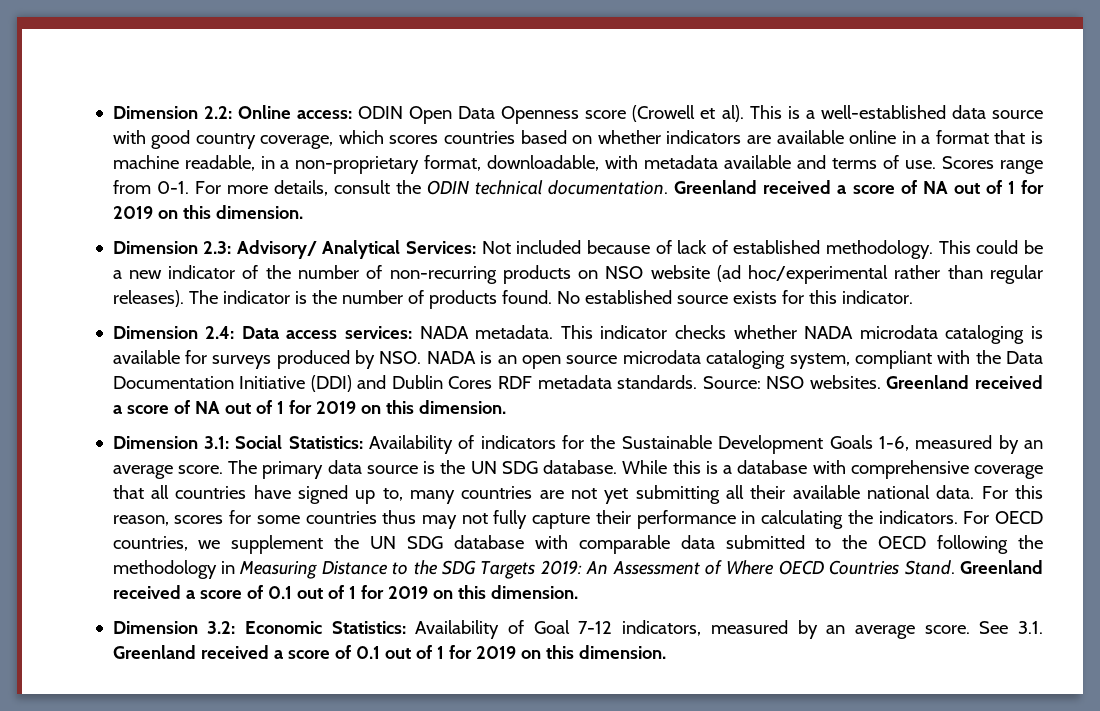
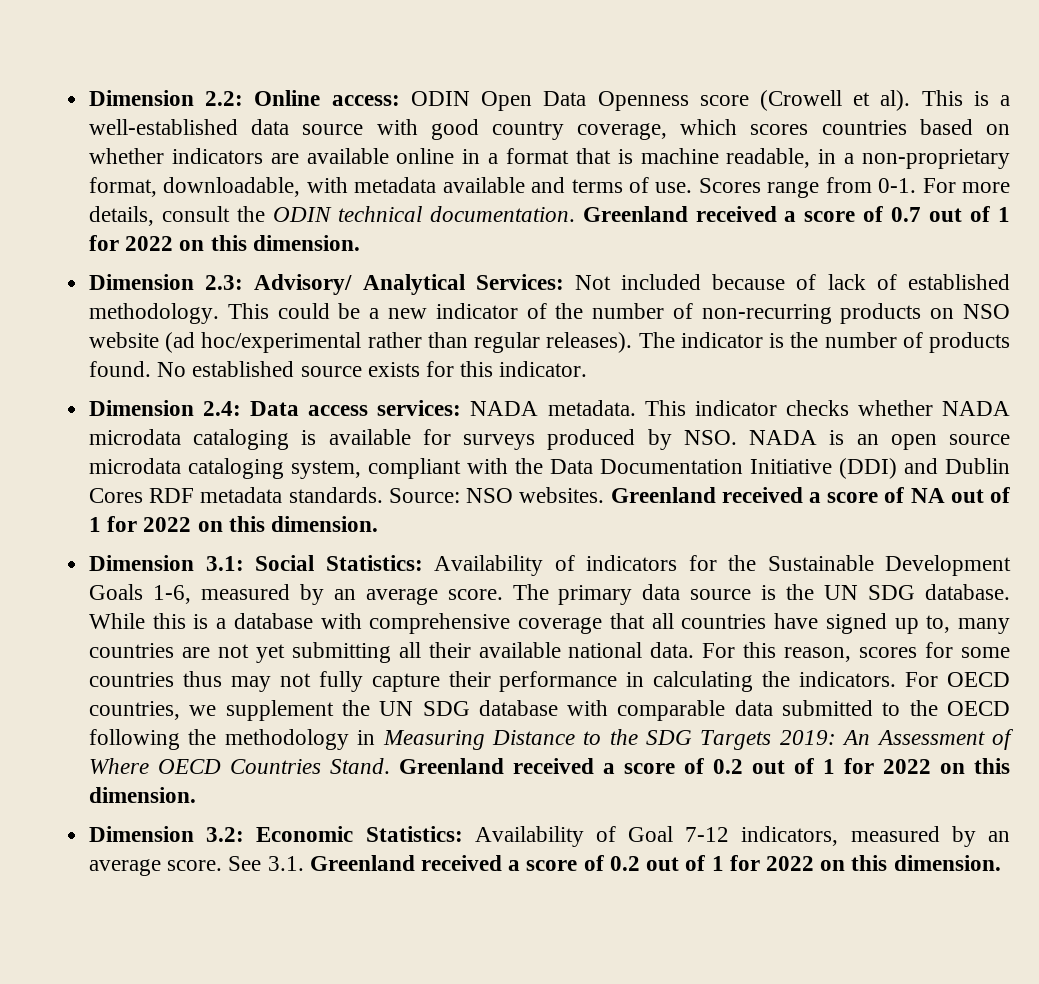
- For more details, consult the ODIN technical documentation. Greenland received a score of NA out of 1 for 2019 on this dimension.
+ For more details, consult the ODIN technical documentation. Greenland received a score of 0.7 out of 1 for 2022 on this dimension.
- Source: NSO websites. Greenland received a score of NA out of 1 for 2019 on this dimension.
+ Source: NSO websites. Greenland received a score of NA out of 1 for 2022 on this dimension.
- For OECD countries, we supplement the UN SDG database with comparable data submitted to the OECD following the methodology in Measuring Distance to the SDG Targets 2019: An Assessment of Where OECD Countries Stand. Greenland received a score of 0.1 out of 1 for 2019 on this dimension.
+ For OECD countries, we supplement the UN SDG database with comparable data submitted to the OECD following the methodology in Measuring Distance to the SDG Targets 2019: An Assessment of Where OECD Countries Stand. Greenland received a score of 0.2 out of 1 for 2022 on this dimension.
- See 3.1. Greenland received a score of 0.1 out of 1 for 2019 on this dimension.
+ See 3.1. Greenland received a score of 0.2 out of 1 for 2022 on this dimension.

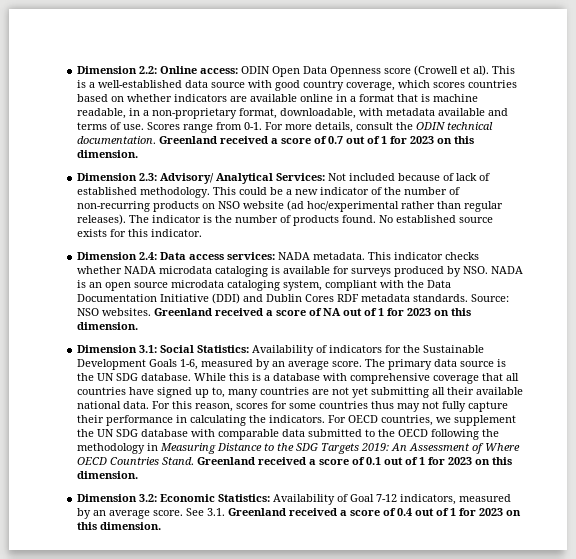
- Greenland received a score of 0.7 out of 1 for 2022 on this dimension.
+ Greenland received a score of 0.7 out of 1 for 2023 on this dimension.
- Greenland received a score of NA out of 1 for 2022 on this dimension.
+ Greenland received a score of NA out of 1 for 2023 on this dimension.
- For OECD countries, we supplement the UN SDG database with comparable data submitted to the OECD following the methodology in Measuring Distance to the SDG Targets 2019: An Assessment of Where OECD Countries Stand. Greenland received a score of 0.2 out of 1 for 2022 on this dimension.
+ For OECD countries, we supplement the UN SDG database with comparable data submitted to the OECD following the methodology in Measuring Distance to the SDG Targets 2019: An Assessment of Where OECD Countries Stand. Greenland received a score of 0.1 out of 1 for 2023 on this dimension.
- See 3.1. Greenland received a score of 0.2 out of 1 for 2022 on this dimension.
+ See 3.1. Greenland received a score of 0.4 out of 1 for 2023 on this dimension.

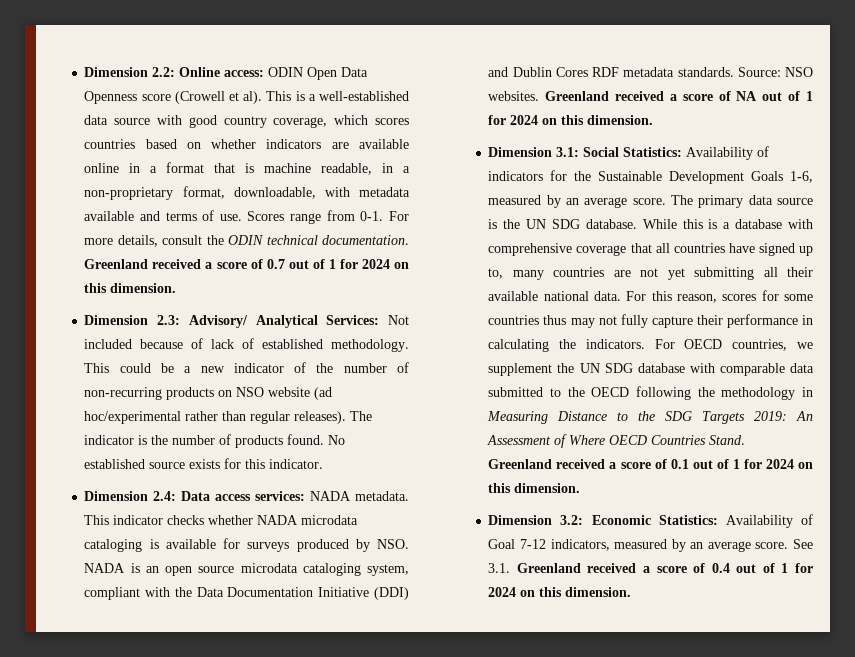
- Greenland received a score of 0.7 out of 1 for 2023 on this dimension.
+ Greenland received a score of 0.7 out of 1 for 2024 on this dimension.
- Greenland received a score of NA out of 1 for 2023 on this dimension.
+ Greenland received a score of NA out of 1 for 2024 on this dimension.
- Greenland received a score of 0.1 out of 1 for 2023 on this dimension.
+ Greenland received a score of 0.1 out of 1 for 2024 on this dimension.
- See 3.1. Greenland received a score of 0.4 out of 1 for 2023 on this dimension.
+ See 3.1. Greenland received a score of 0.4 out of 1 for 2024 on this dimension.

